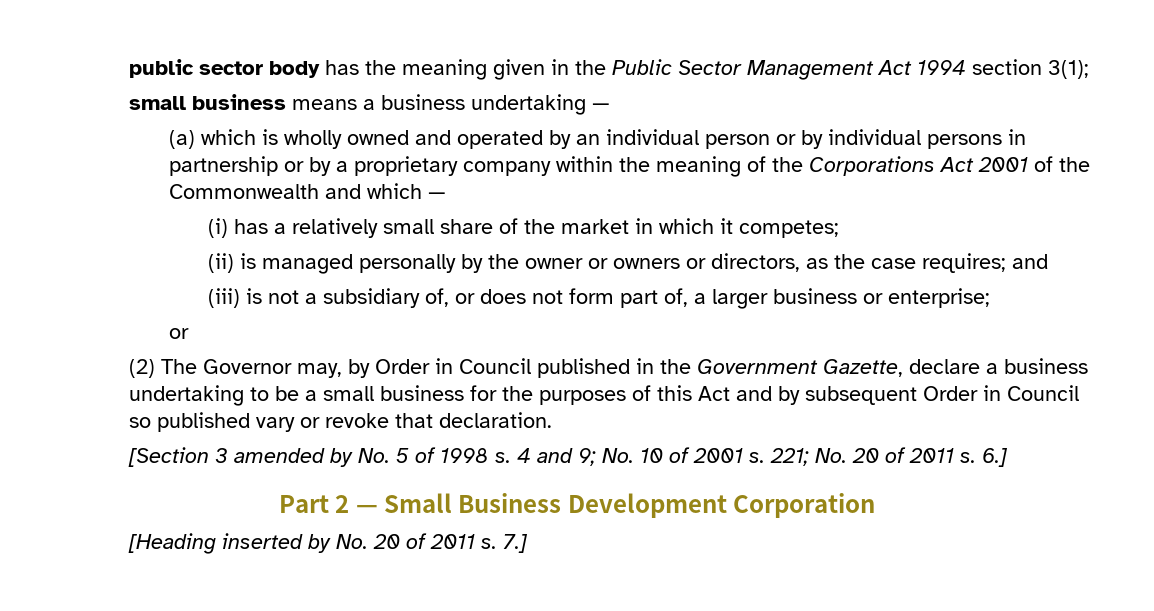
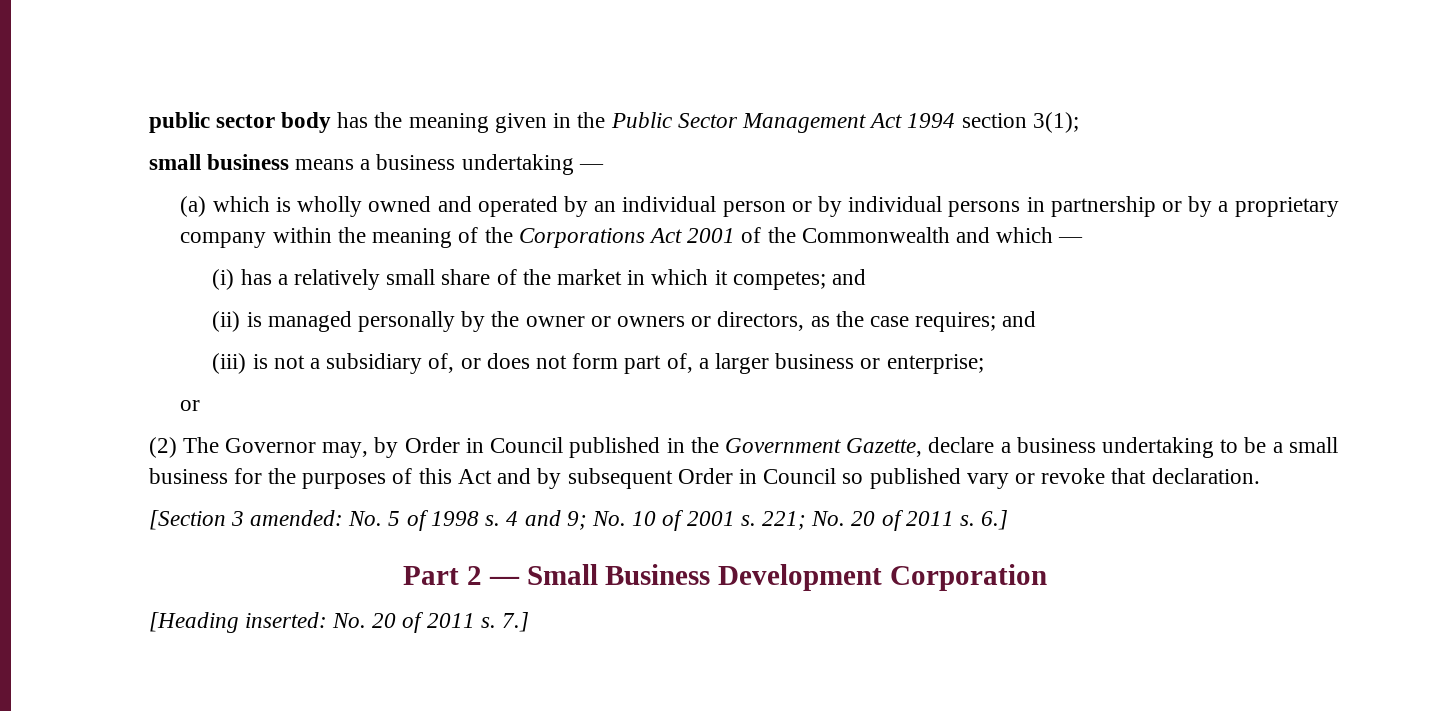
- (i) has a relatively small share of the market in which it competes;
+ (i) has a relatively small share of the market in which it competes; and
- [Section 3 amended by No. 5 of 1998 s.
+ [Section 3 amended: No. 5 of 1998 s.
- [Heading inserted by No. 20 of 2011 s.
+ [Heading inserted: No. 20 of 2011 s.

